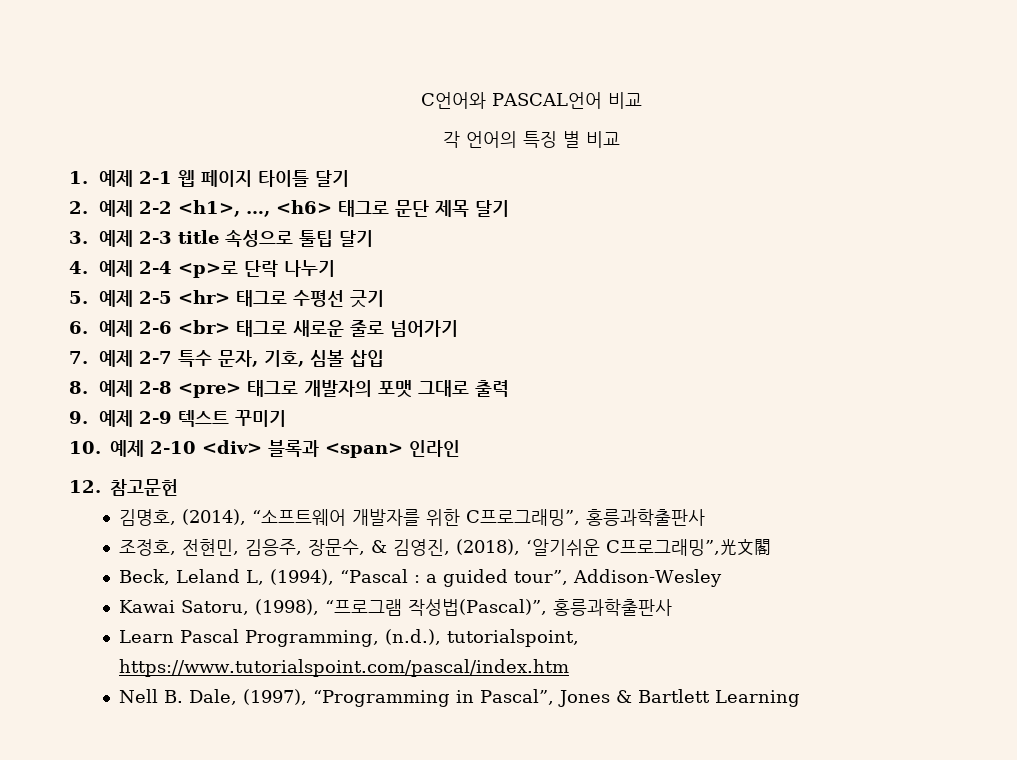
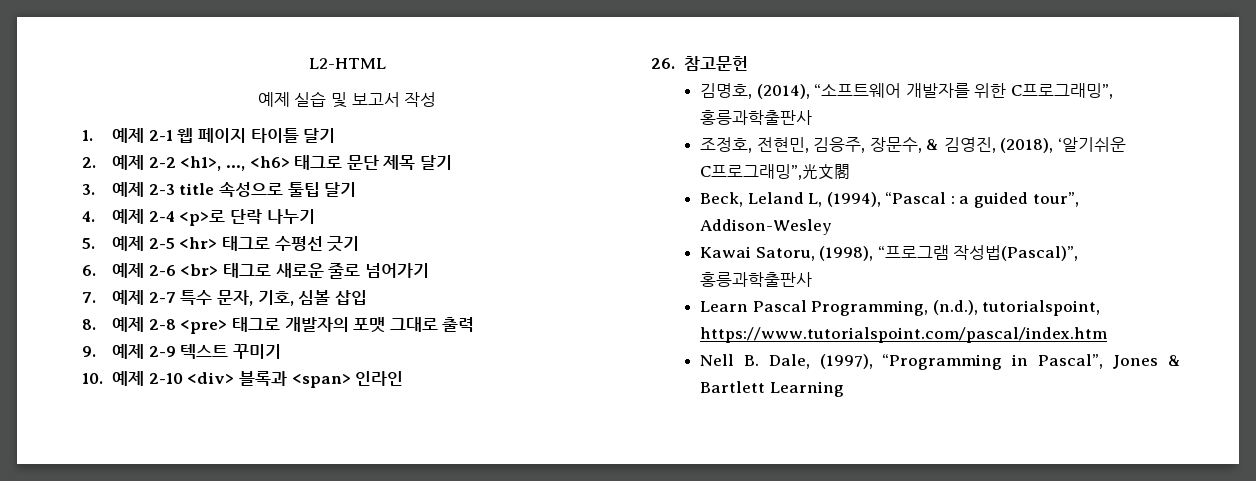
- C언어와 PASCAL언어 비교
- 각 언어의 특징 별 비교
+ L2-HTML
+ 예제 실습 및 보고서 작성
- 12. 참고문헌
+ 26. 참고문헌

